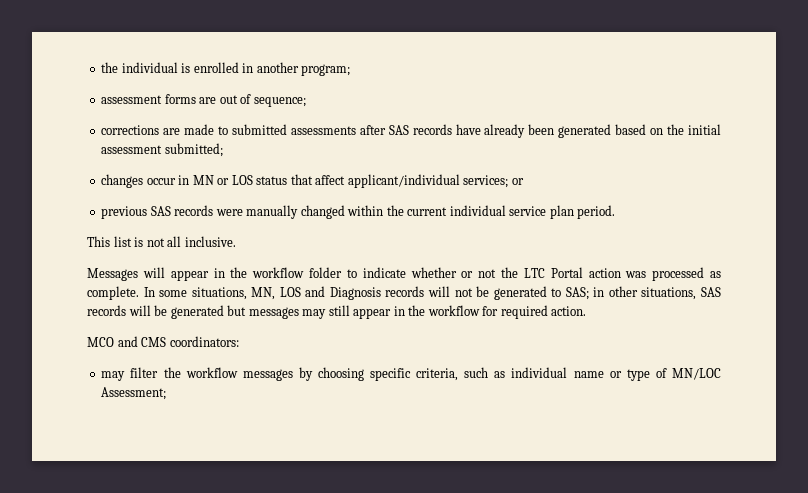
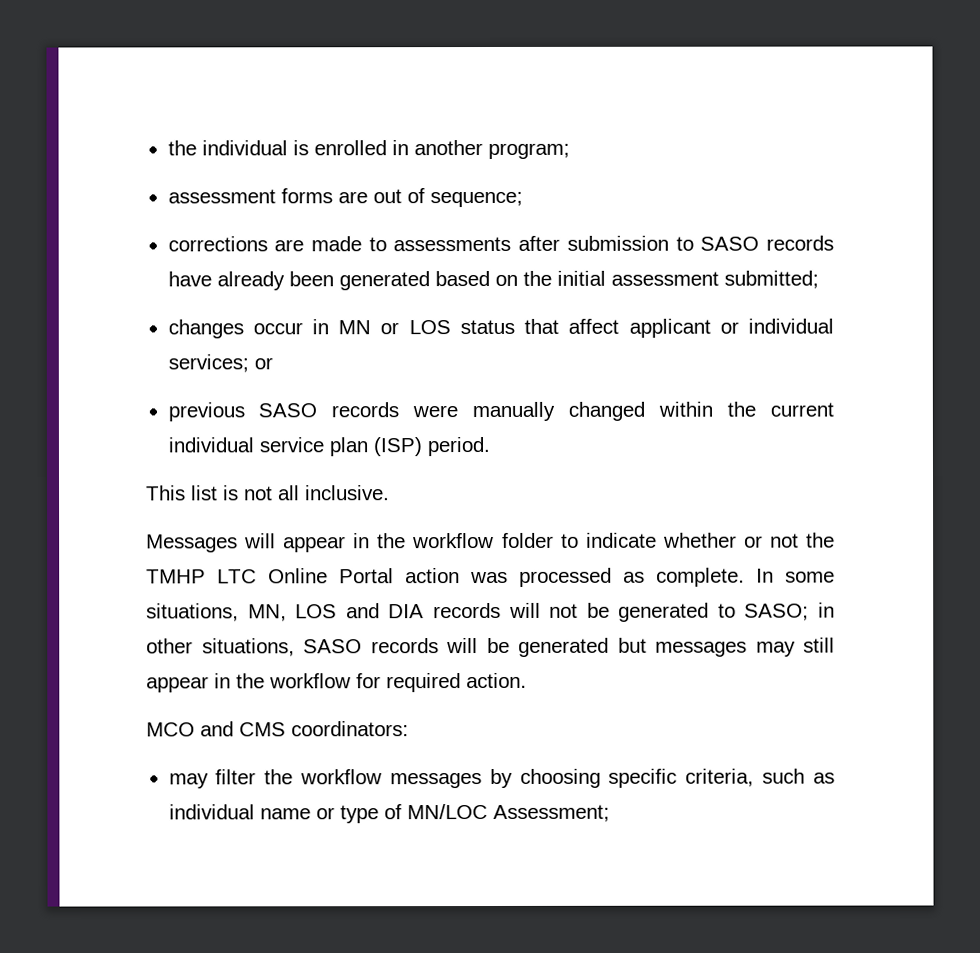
- corrections are made to submitted assessments after SAS records have already been generated based on the initial assessment submitted;
+ corrections are made to assessments after submission to SASO records have already been generated based on the initial assessment submitted;
- changes occur in MN or LOS status that affect applicant/individual services; or
+ changes occur in MN or LOS status that affect applicant or individual services; or
- previous SAS records were manually changed within the current individual service plan period.
+ previous SASO records were manually changed within the current individual service plan (ISP) period.
- Messages will appear in the workflow folder to indicate whether or not the LTC Portal action was processed as complete.
+ Messages will appear in the workflow folder to indicate whether or not the TMHP LTC Online Portal action was processed as complete.
- In some situations, MN, LOS and Diagnosis records will not be generated to SAS; in other situations, SAS records will be generated but messages may still appear in the workflow for required action.
+ In some situations, MN, LOS and DIA records will not be generated to SASO; in other situations, SASO records will be generated but messages may still appear in the workflow for required action.

